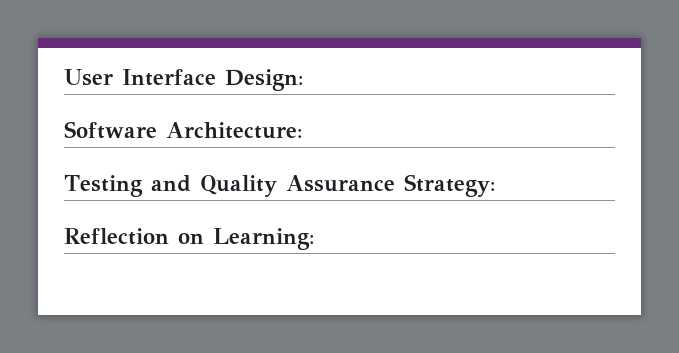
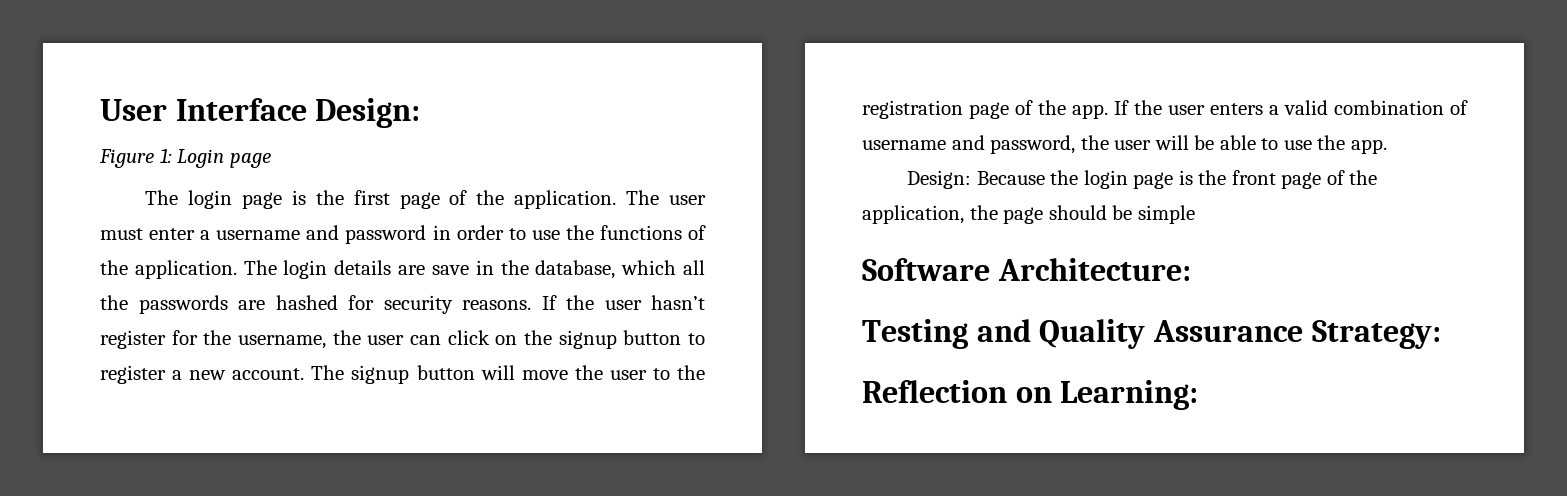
+ Figure 1: Login page
+ The login page is the first page of the application. The user must enter a username and password in order to use the functions of the application. The login details are save in the database, which all the passwords are hashed for security reasons. If the user hasn’t register for the username, the user can click on the signup button to register a new account. The signup button will move the user to the registration page of the app. If the user enters a valid combination of username and password, the user will be able to use the app.
+ Design: Because the login page is the front page of the application, the page should be simple

